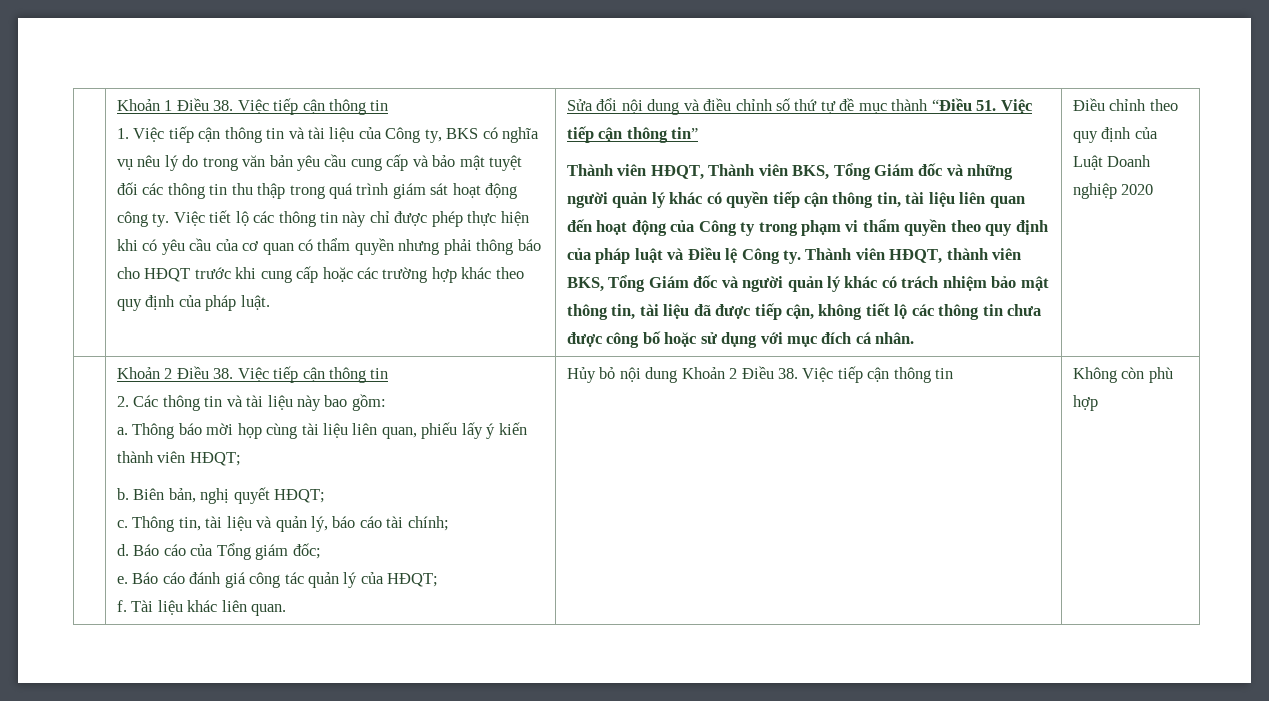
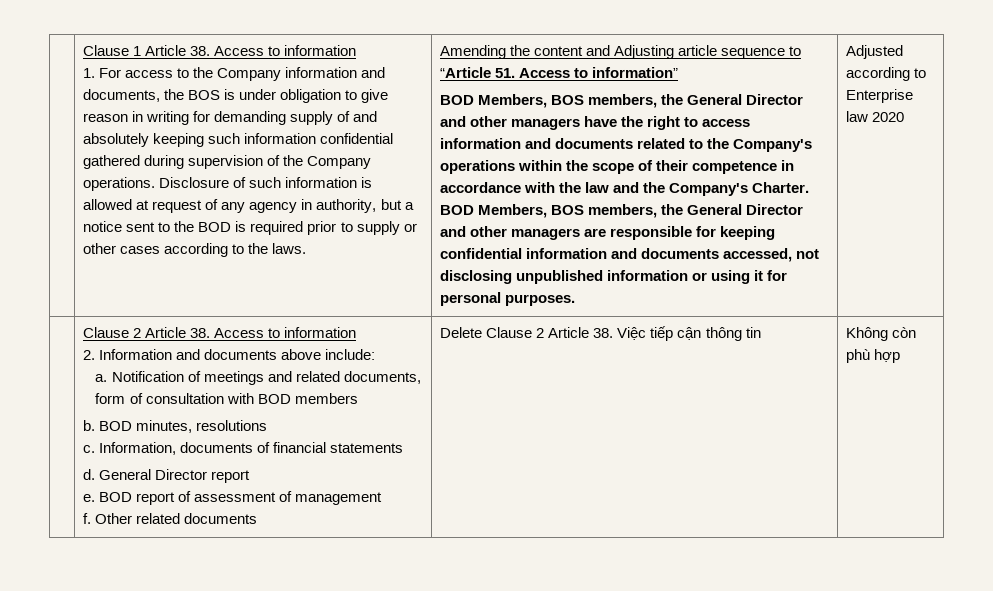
- Khoản 1 Điều 38. Việc tiếp cận thông tin
- 1. Việc tiếp cận thông tin và tài liệu của Công ty, BKS có nghĩa vụ nêu lý do trong văn bản yêu cầu cung cấp và bảo mật tuyệt đối các thông tin thu thập trong quá trình giám sát hoạt động công ty. Việc tiết lộ các thông tin này chỉ được phép thực hiện khi có yêu cầu của cơ quan có thẩm quyền nhưng phải thông báo cho HĐQT trước khi cung cấp hoặc các trường hợp khác theo quy định của pháp luật. | Sửa đổi nội dung và điều chỉnh số thứ tự đề mục thành “Điều 51. Việc tiếp cận thông tin”
- Thành viên HĐQT, Thành viên BKS, Tổng Giám đốc và những người quản lý khác có quyền tiếp cận thông tin, tài liệu liên quan đến hoạt động của Công ty trong phạm vi thẩm quyền theo quy định của pháp luật và Điều lệ Công ty. Thành viên HĐQT, thành viên BKS, Tổng Giám đốc và người quản lý khác có trách nhiệm bảo mật thông tin, tài liệu đã được tiếp cận, không tiết lộ các thông tin chưa được công bố hoặc sử dụng với mục đích cá nhân. | Điều chỉnh theo quy định của Luật Doanh nghiệp 2020
- | Khoản 2 Điều 38. Việc tiếp cận thông tin
- 2. Các thông tin và tài liệu này bao gồm:
- a. Thông báo mời họp cùng tài liệu liên quan, phiếu lấy ý kiến thành viên HĐQT;
- b. Biên bản, nghị quyết HĐQT;
- c. Thông tin, tài liệu và quản lý, báo cáo tài chính;
- d. Báo cáo của Tổng giám đốc;
- e. Báo cáo đánh giá công tác quản lý của HĐQT;
- f. Tài liệu khác liên quan. | Hủy bỏ nội dung Khoản 2 Điều 38. Việc tiếp cận thông tin
+ Clause 1 Article 38. Access to information
+ 1. For access to the Company information and documents, the BOS is under obligation to give reason in writing for demanding supply of and absolutely keeping such information confidential gathered during supervision of the Company operations. Disclosure of such information is allowed at request of any agency in authority, but a notice sent to the BOD is required prior to supply or other cases according to the laws. | Amending the content and Adjusting article sequence to “Article 51. Access to information”
+ BOD Members, BOS members, the General Director and other managers have the right to access information and documents related to the Company's operations within the scope of their competence in accordance with the law and the Company's Charter. BOD Members, BOS members, the General Director and other managers are responsible for keeping confidential information and documents accessed, not disclosing unpublished information or using it for personal purposes. | Adjusted according to Enterprise law 2020
+ | Clause 2 Article 38. Access to information
+ 2. Information and documents above include:
+ a. Notification of meetings and related documents, form of consultation with BOD members
+ b. BOD minutes, resolutions
+ c. Information, documents of financial statements
+ d. General Director report
+ e. BOD report of assessment of management
+ f. Other related documents | Delete Clause 2 Article 38. Việc tiếp cận thông tin

